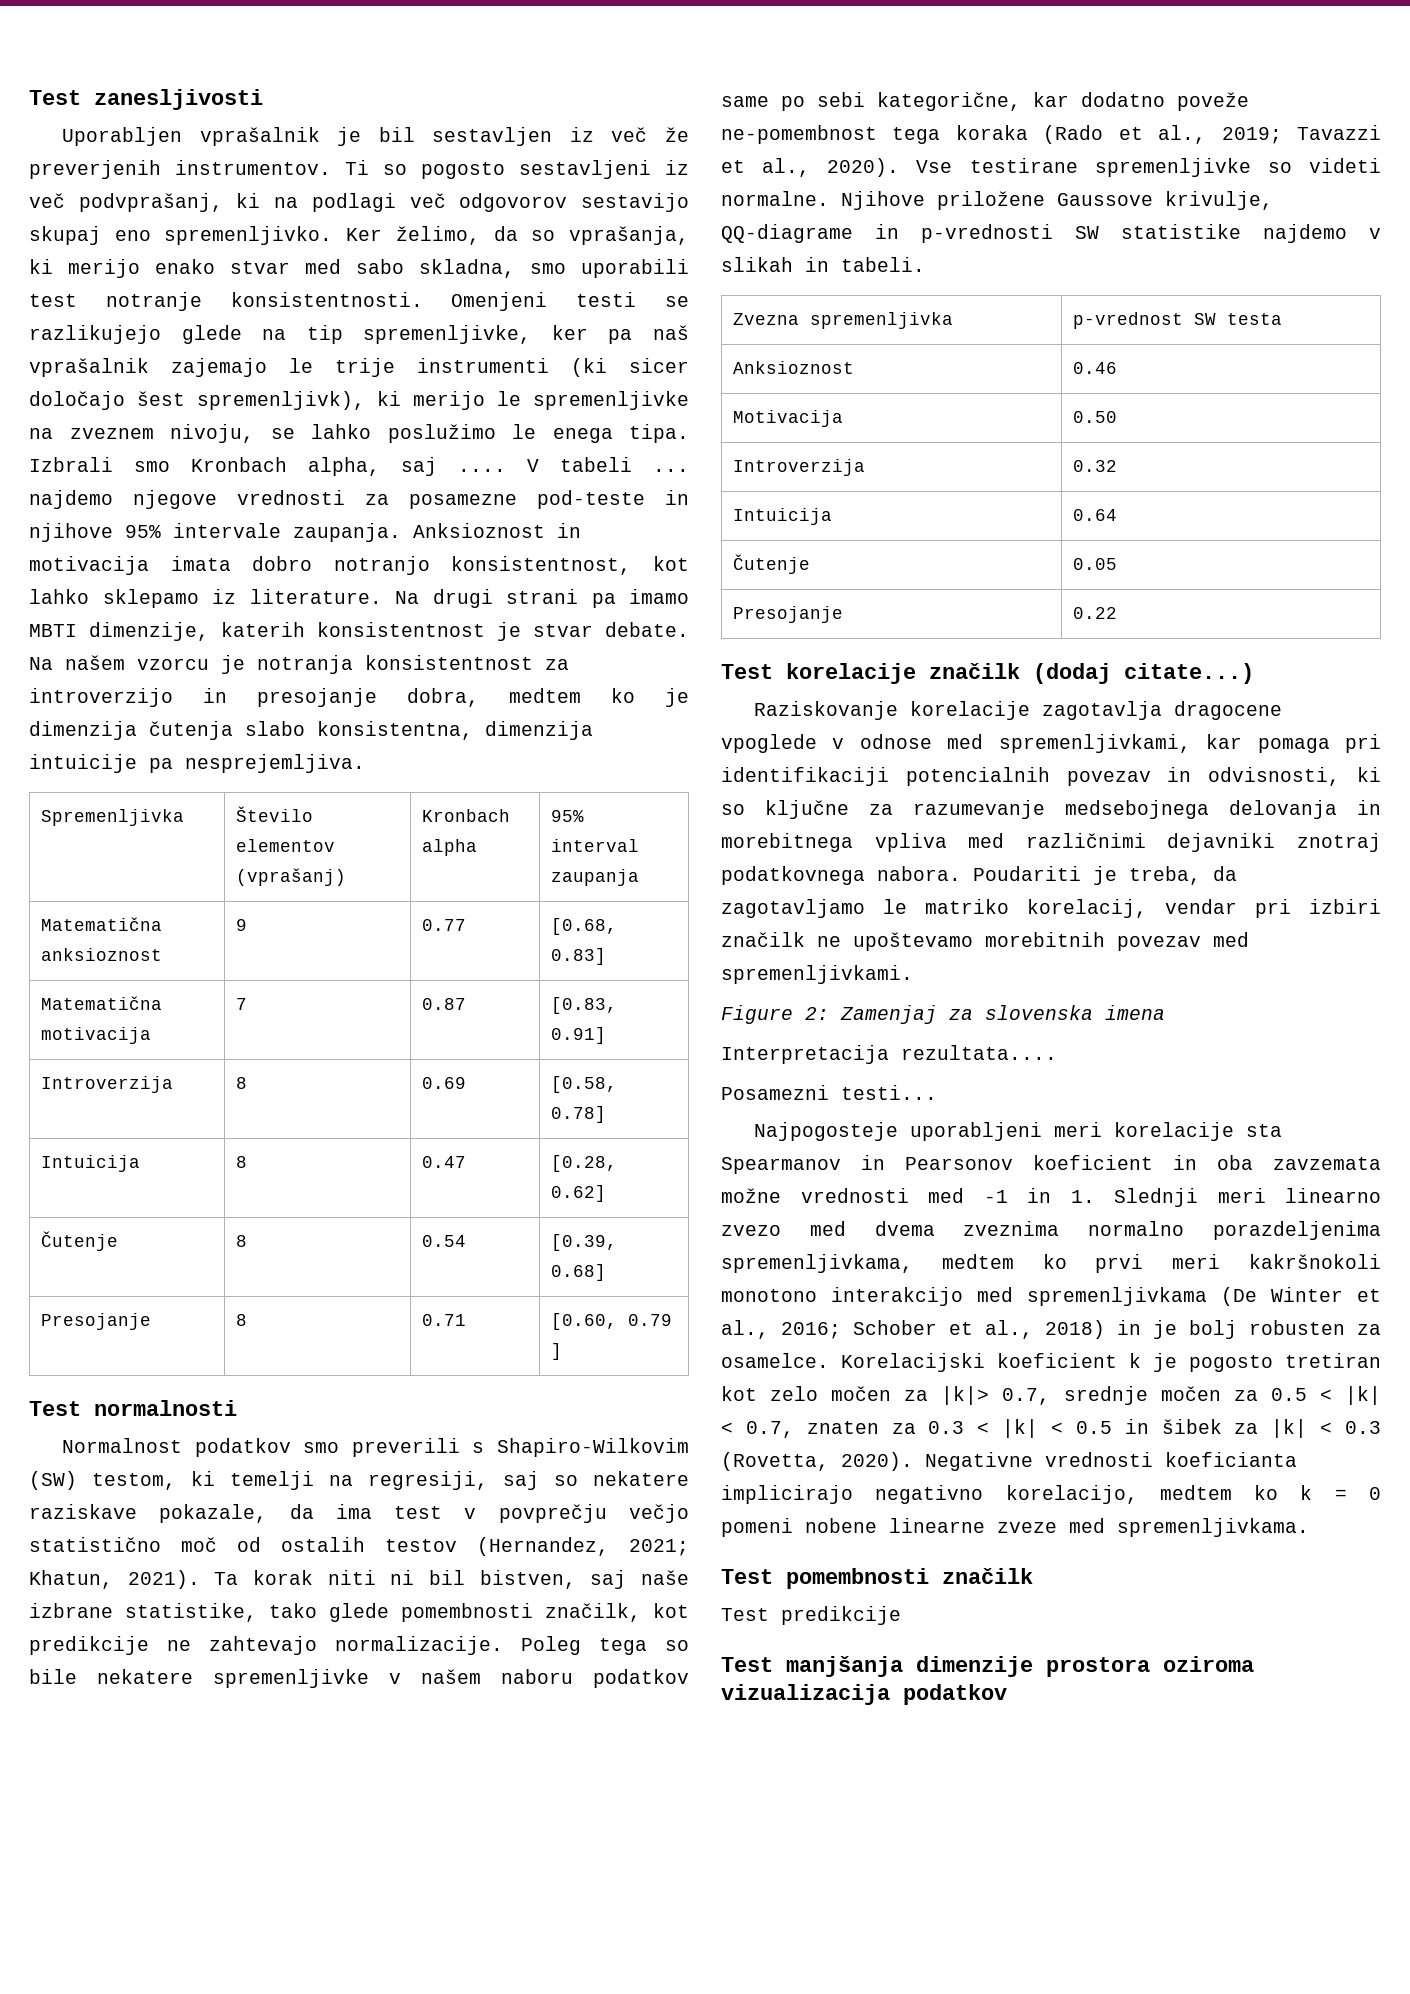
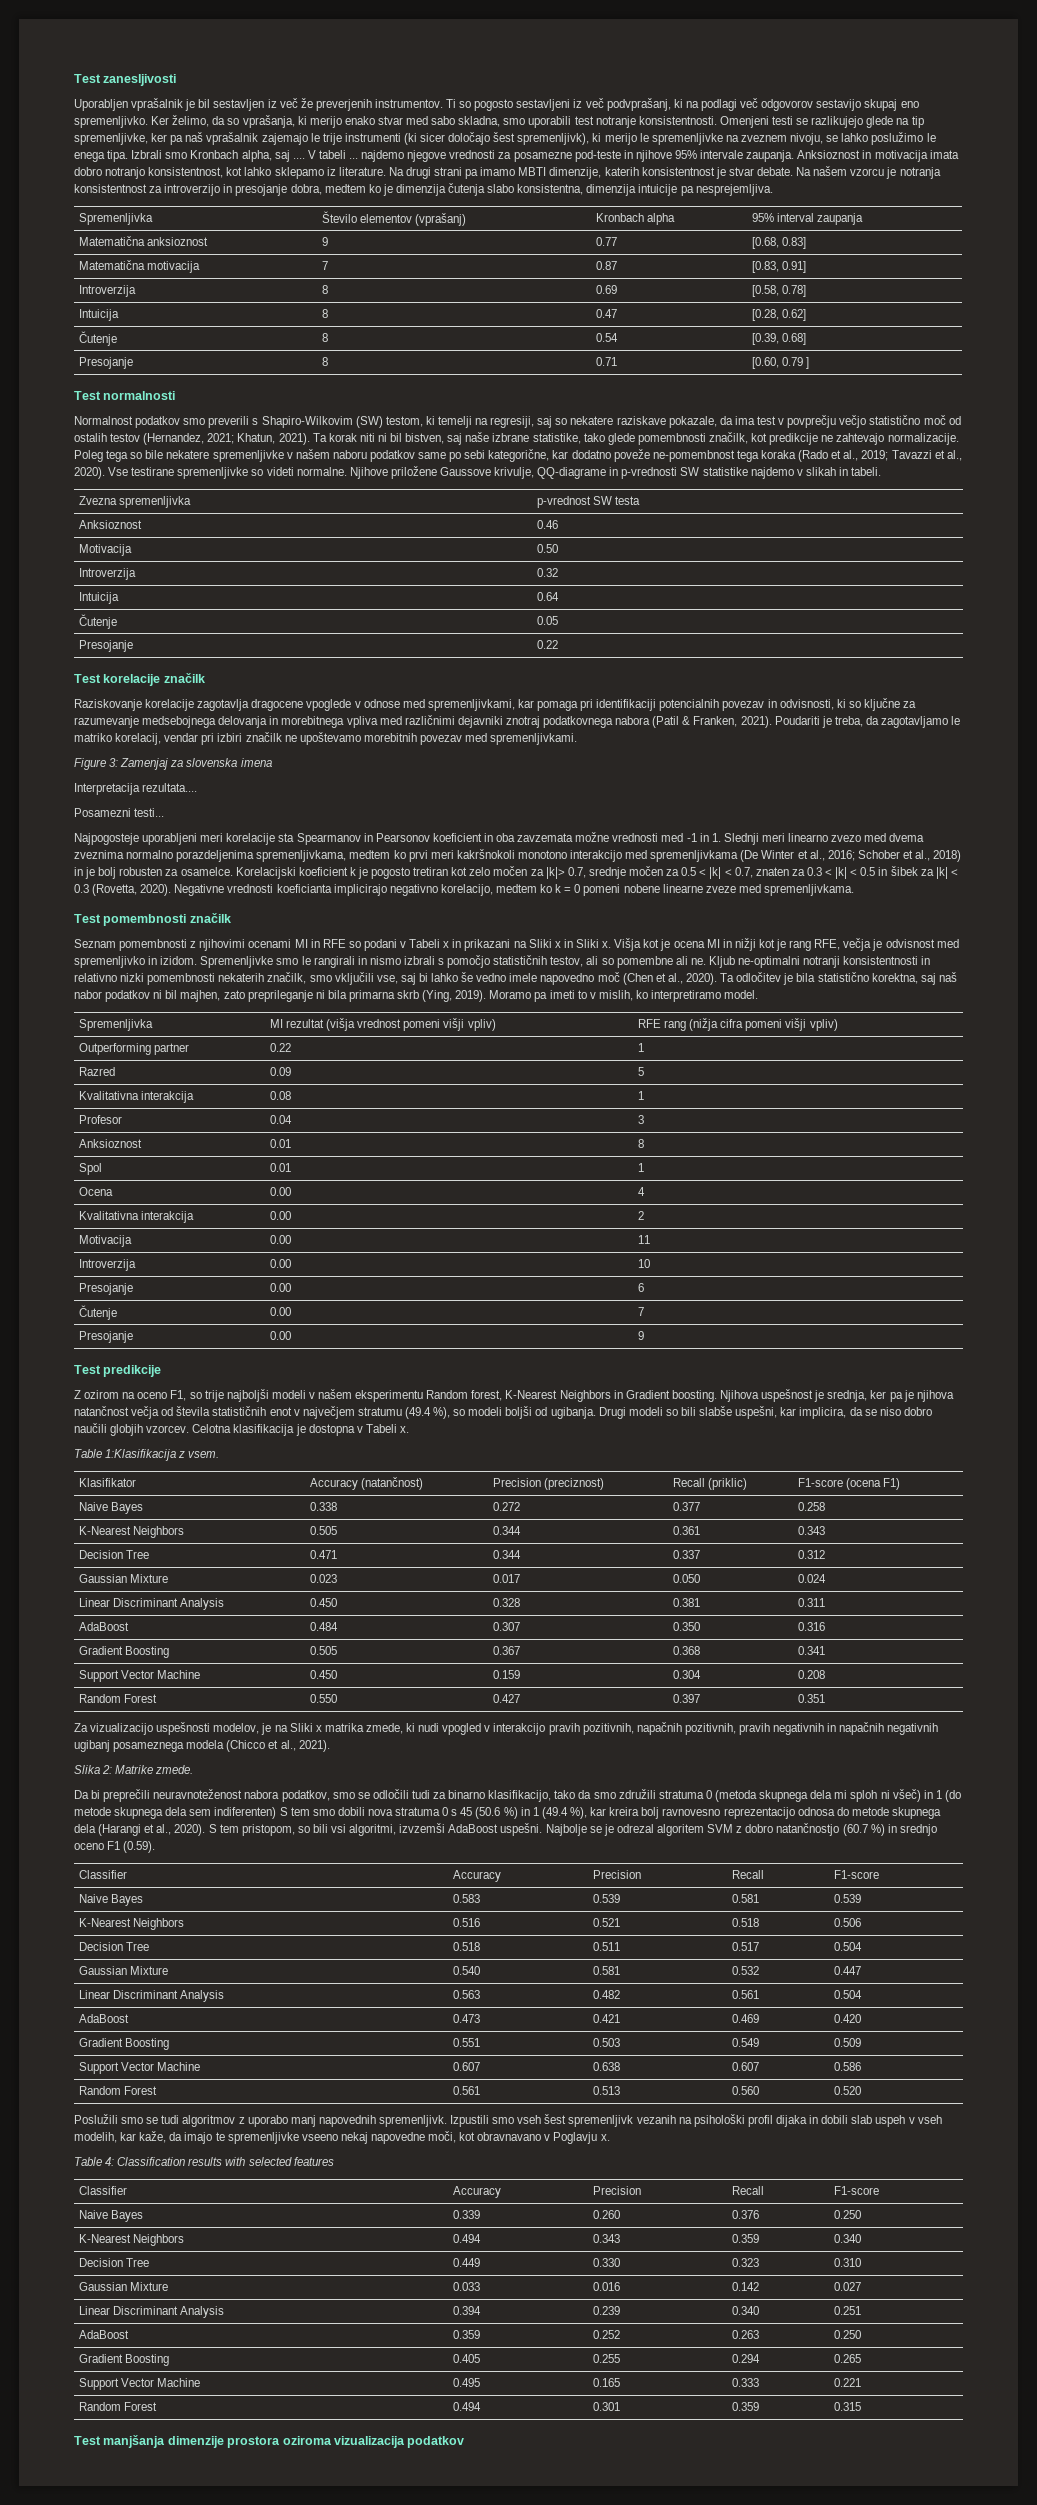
- Test korelacije značilk (dodaj citate...)
+ Test korelacije značilk
- Raziskovanje korelacije zagotavlja dragocene vpoglede v odnose med spremenljivkami, kar pomaga pri identifikaciji potencialnih povezav in odvisnosti, ki so ključne za razumevanje medsebojnega delovanja in morebitnega vpliva med različnimi dejavniki znotraj podatkovnega nabora.
+ Raziskovanje korelacije zagotavlja dragocene vpoglede v odnose med spremenljivkami, kar pomaga pri identifikaciji potencialnih povezav in odvisnosti, ki so ključne za razumevanje medsebojnega delovanja in morebitnega vpliva med različnimi dejavniki znotraj podatkovnega nabora (Patil & Franken, 2021).
- Figure 2: Zamenjaj za slovenska imena
+ Figure 3: Zamenjaj za slovenska imena
+ Seznam pomembnosti z njihovimi ocenami MI in RFE so podani v Tabeli x in prikazani na Sliki x in Sliki x. Višja kot je ocena MI in nižji kot je rang RFE, večja je odvisnost med spremenljivko in izidom. Spremenljivke smo le rangirali in nismo izbrali s pomočjo statističnih testov, ali so pomembne ali ne. Kljub ne-optimalni notranji konsistentnosti in relativno nizki pomembnosti nekaterih značilk, smo vključili vse, saj bi lahko še vedno imele napovedno moč (Chen et al., 2020). Ta odločitev je bila statistično korektna, saj naš nabor podatkov ni bil majhen, zato preprileganje ni bila primarna skrb (Ying, 2019). Moramo pa imeti to v mislih, ko interpretiramo model.
+ Spremenljivka | MI rezultat (višja vrednost pomeni višji vpliv) | RFE rang (nižja cifra pomeni višji vpliv)
+ Outperforming partner | 0.22 | 1
+ Razred | 0.09 | 5
+ Kvalitativna interakcija | 0.08 | 1
+ Profesor | 0.04 | 3
+ Anksioznost | 0.01 | 8
+ Spol | 0.01 | 1
+ Ocena | 0.00 | 4
+ Kvalitativna interakcija | 0.00 | 2
+ Motivacija | 0.00 | 11
+ Introverzija | 0.00 | 10
+ Presojanje | 0.00 | 6
+ Čutenje | 0.00 | 7
+ Presojanje | 0.00 | 9
  Test predikcije
+ Z ozirom na oceno F1, so trije najboljši modeli v našem eksperimentu Random forest, K-Nearest Neighbors in Gradient boosting. Njihova uspešnost je srednja, ker pa je njihova natančnost večja od števila statističnih enot v največjem stratumu (49.4 %), so modeli boljši od ugibanja. Drugi modeli so bili slabše uspešni, kar implicira, da se niso dobro naučili globjih vzorcev. Celotna klasifikacija je dostopna v Tabeli x.
+ Table 1:Klasifikacija z vsem.
+ Klasifikator | Accuracy (natančnost) | Precision (preciznost) | Recall (priklic) | F1-score (ocena F1)
+ Naive Bayes | 0.338 | 0.272 | 0.377 | 0.258
+ K-Nearest Neighbors | 0.505 | 0.344 | 0.361 | 0.343
+ Decision Tree | 0.471 | 0.344 | 0.337 | 0.312
+ Gaussian Mixture | 0.023 | 0.017 | 0.050 | 0.024
+ Linear Discriminant Analysis | 0.450 | 0.328 | 0.381 | 0.311
+ AdaBoost | 0.484 | 0.307 | 0.350 | 0.316
+ Gradient Boosting | 0.505 | 0.367 | 0.368 | 0.341
+ Support Vector Machine | 0.450 | 0.159 | 0.304 | 0.208
+ Random Forest | 0.550 | 0.427 | 0.397 | 0.351
+ Za vizualizacijo uspešnosti modelov, je na Sliki x matrika zmede, ki nudi vpogled v interakcijo pravih pozitivnih, napačnih pozitivnih, pravih negativnih in napačnih negativnih ugibanj posameznega modela (Chicco et al., 2021).
+ Slika 2: Matrike zmede.
+ Da bi preprečili neuravnoteženost nabora podatkov, smo se odločili tudi za binarno klasifikacijo, tako da smo združili stratuma 0 (metoda skupnega dela mi sploh ni všeč) in 1 (do metode skupnega dela sem indiferenten) S tem smo dobili nova stratuma 0 s 45 (50.6 %) in 1 (49.4 %), kar kreira bolj ravnovesno reprezentacijo odnosa do metode skupnega dela (Harangi et al., 2020). S tem pristopom, so bili vsi algoritmi, izvzemši AdaBoost uspešni. Najbolje se je odrezal algoritem SVM z dobro natančnostjo (60.7 %) in srednjo oceno F1 (0.59).
+ Classifier | Accuracy | Precision | Recall | F1-score
+ Naive Bayes | 0.583 | 0.539 | 0.581 | 0.539
+ K-Nearest Neighbors | 0.516 | 0.521 | 0.518 | 0.506
+ Decision Tree | 0.518 | 0.511 | 0.517 | 0.504
+ Gaussian Mixture | 0.540 | 0.581 | 0.532 | 0.447
+ Linear Discriminant Analysis | 0.563 | 0.482 | 0.561 | 0.504
+ AdaBoost | 0.473 | 0.421 | 0.469 | 0.420
+ Gradient Boosting | 0.551 | 0.503 | 0.549 | 0.509
+ Support Vector Machine | 0.607 | 0.638 | 0.607 | 0.586
+ Random Forest | 0.561 | 0.513 | 0.560 | 0.520
+ Poslužili smo se tudi algoritmov z uporabo manj napovednih spremenljivk. Izpustili smo vseh šest spremenljivk vezanih na psihološki profil dijaka in dobili slab uspeh v vseh modelih, kar kaže, da imajo te spremenljivke vseeno nekaj napovedne moči, kot obravnavano v Poglavju x.
+ Table 4: Classification results with selected features
+ Classifier | Accuracy | Precision | Recall | F1-score
+ Naive Bayes | 0.339 | 0.260 | 0.376 | 0.250
+ K-Nearest Neighbors | 0.494 | 0.343 | 0.359 | 0.340
+ Decision Tree | 0.449 | 0.330 | 0.323 | 0.310
+ Gaussian Mixture | 0.033 | 0.016 | 0.142 | 0.027
+ Linear Discriminant Analysis | 0.394 | 0.239 | 0.340 | 0.251
+ AdaBoost | 0.359 | 0.252 | 0.263 | 0.250
+ Gradient Boosting | 0.405 | 0.255 | 0.294 | 0.265
+ Support Vector Machine | 0.495 | 0.165 | 0.333 | 0.221
+ Random Forest | 0.494 | 0.301 | 0.359 | 0.315

